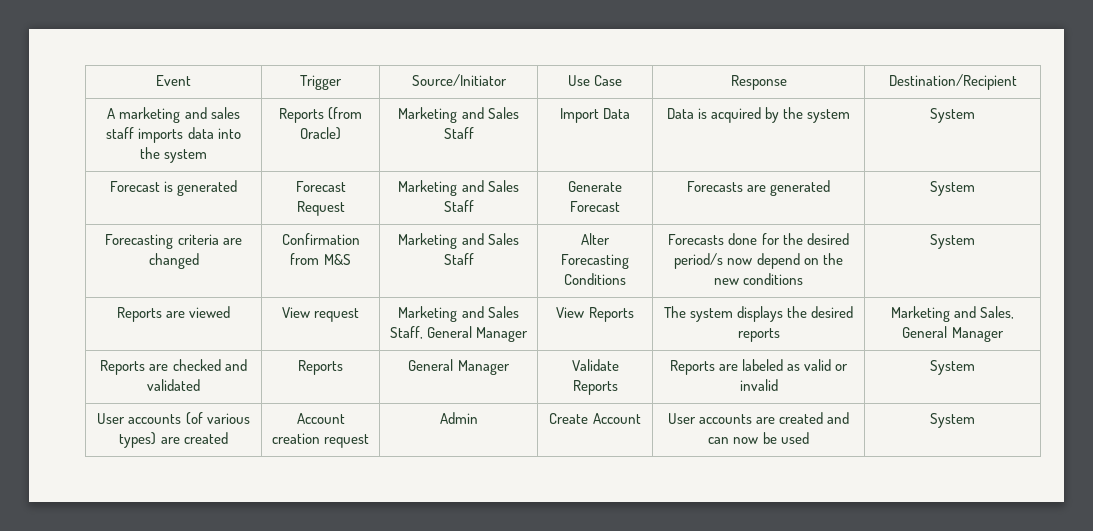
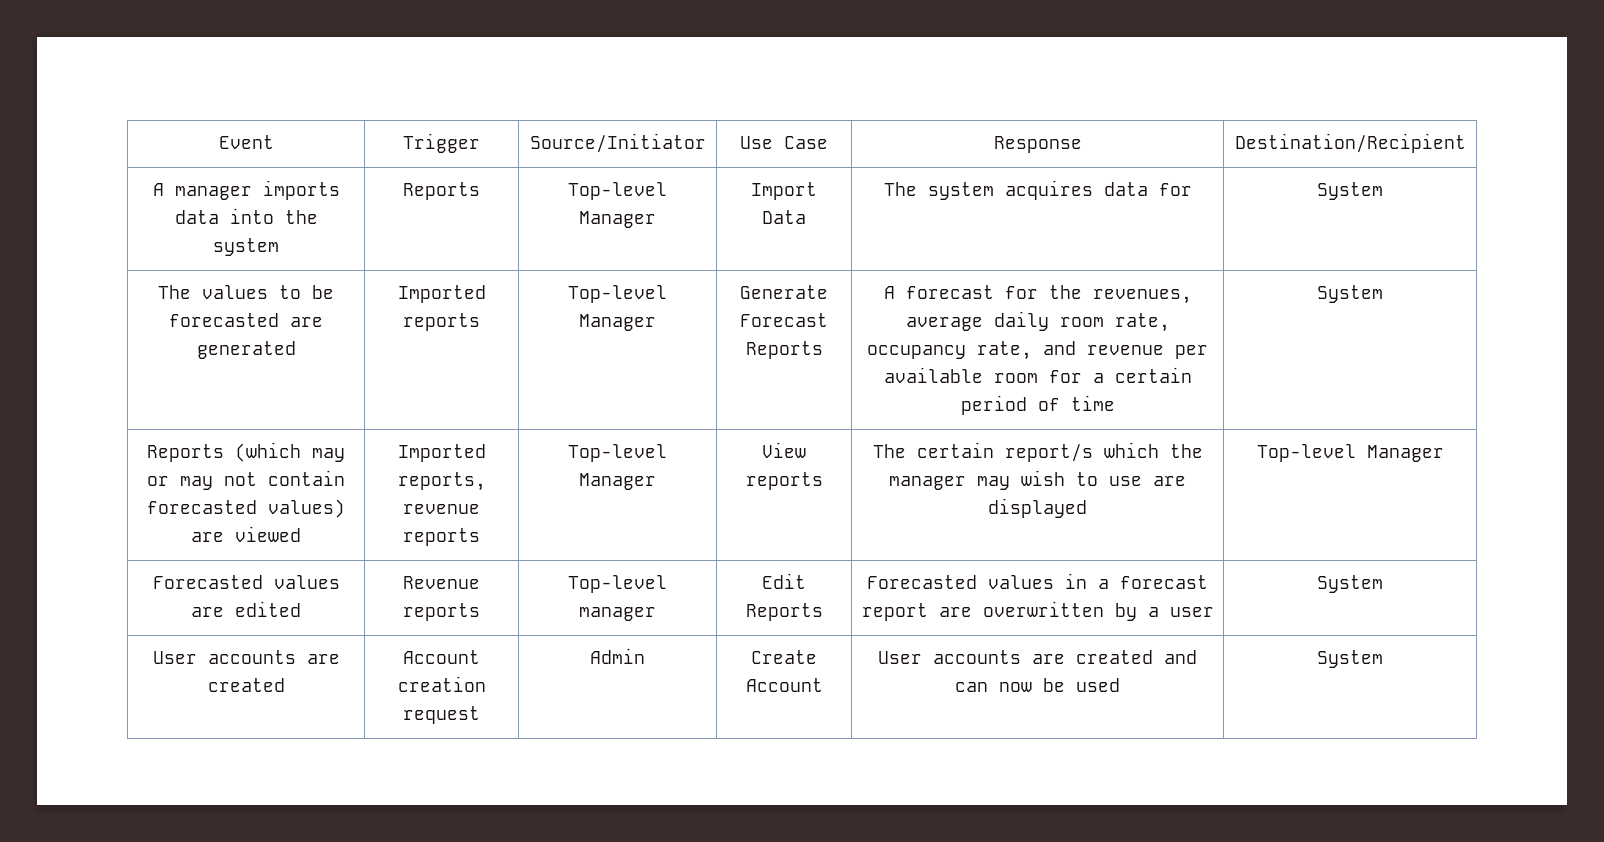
- A marketing and sales staff imports data into the system | Reports (from Oracle) | Marketing and Sales Staff | Import Data | Data is acquired by the system | System
- Forecast is generated | Forecast Request | Marketing and Sales Staff | Generate Forecast | Forecasts are generated | System
- Forecasting criteria are changed | Confirmation from M&S | Marketing and Sales Staff | Alter Forecasting Conditions | Forecasts done for the desired period/s now depend on the new conditions | System
- Reports are viewed | View request | Marketing and Sales Staff, General Manager | View Reports | The system displays the desired reports | Marketing and Sales, General Manager
- Reports are checked and validated | Reports | General Manager | Validate Reports | Reports are labeled as valid or invalid | System
+ A manager imports data into the system | Reports | Top-level Manager | Import Data | The system acquires data for | System
+ The values to be forecasted are generated | Imported reports | Top-level Manager | Generate Forecast Reports | A forecast for the revenues, average daily room rate, occupancy rate, and revenue per available room for a certain period of time | System
+ Reports (which may or may not contain forecasted values) are viewed | Imported reports, revenue reports | Top-level Manager | View reports | The certain report/s which the manager may wish to use are displayed | Top-level Manager
+ Forecasted values are edited | Revenue reports | Top-level manager | Edit Reports | Forecasted values in a forecast report are overwritten by a user | System
- User accounts (of various types) are created | Account creation request | Admin | Create Account | User accounts are created and can now be used | System
+ User accounts are created | Account creation request | Admin | Create Account | User accounts are created and can now be used | System

